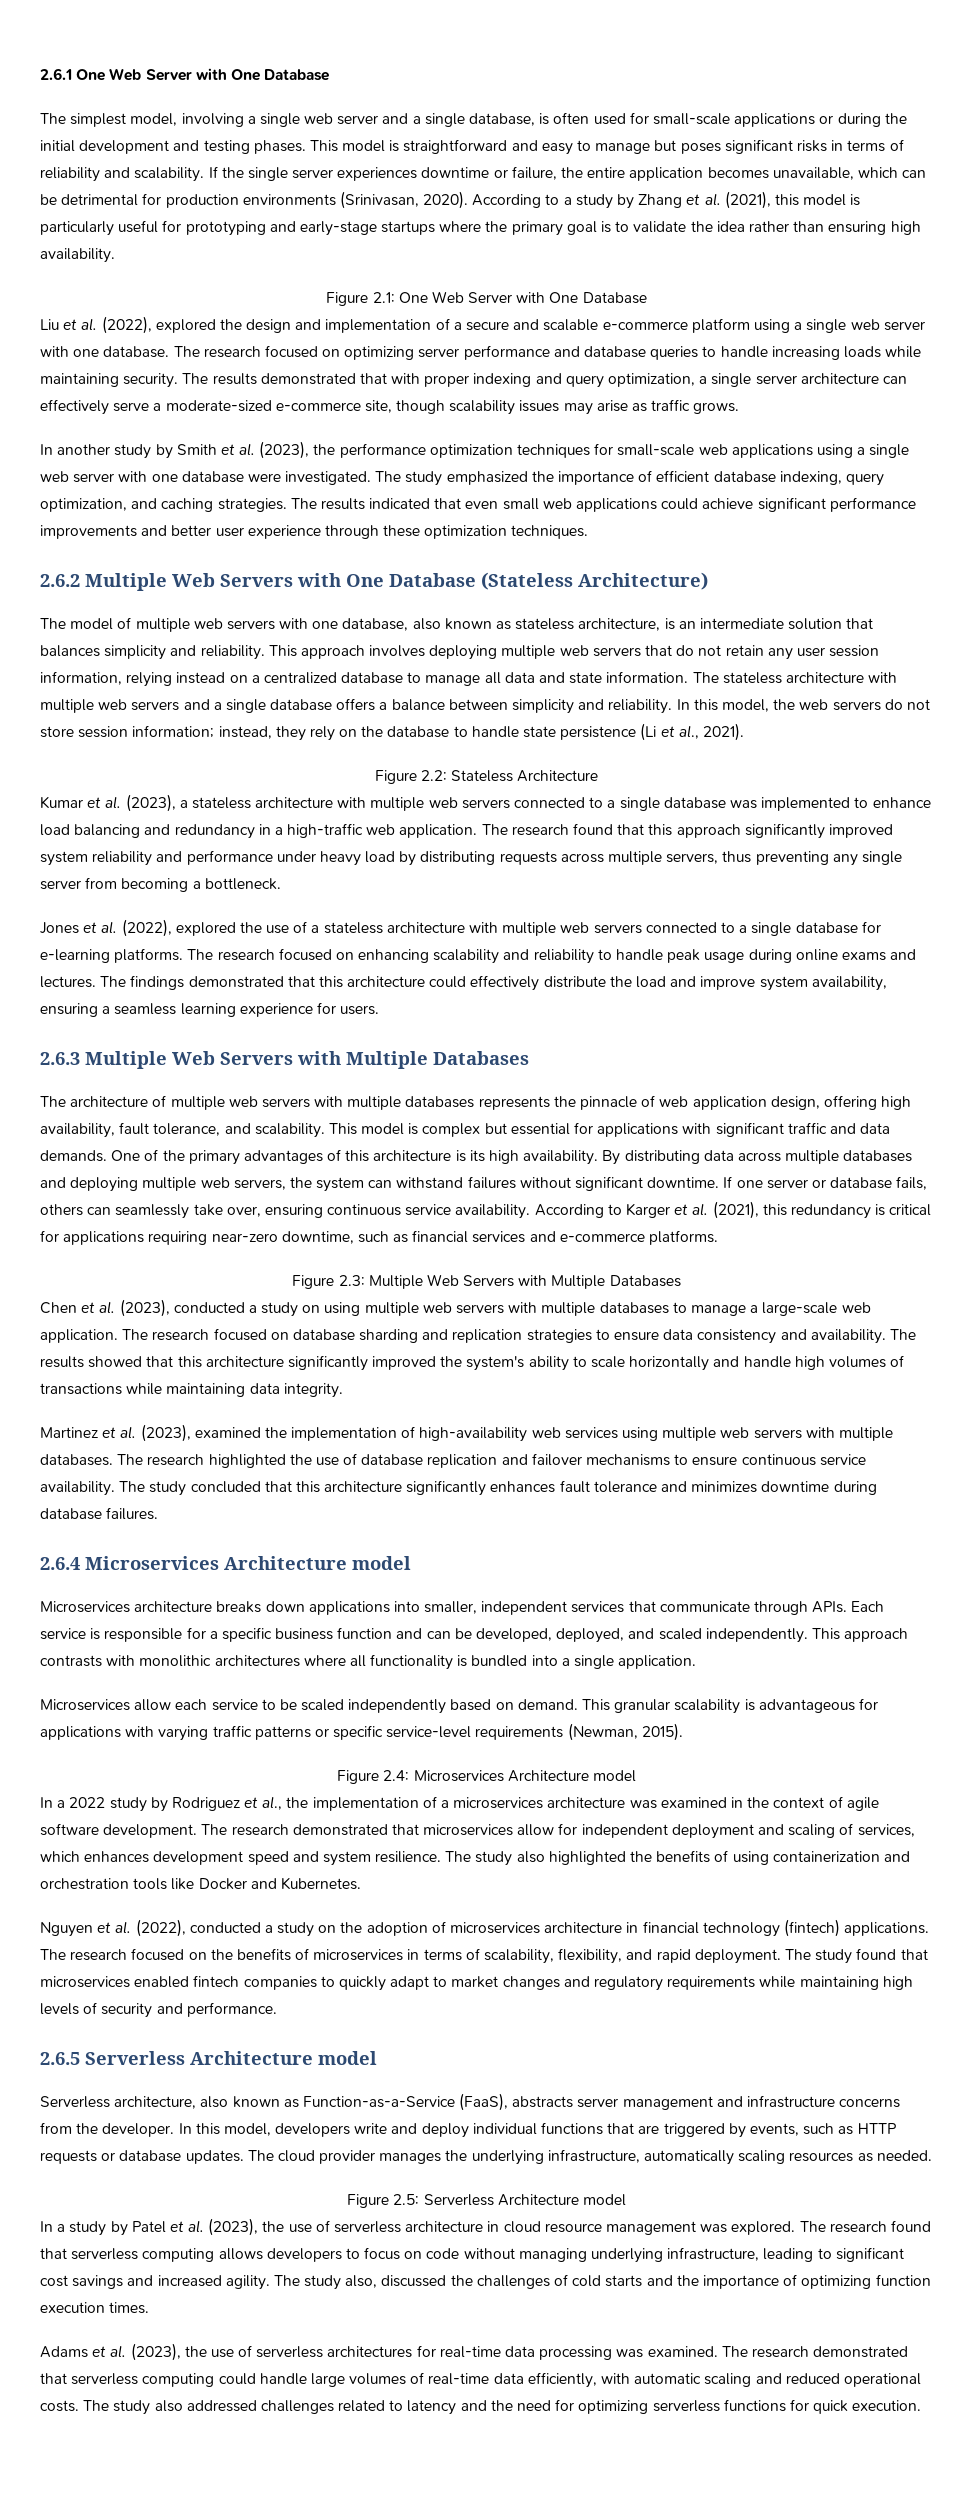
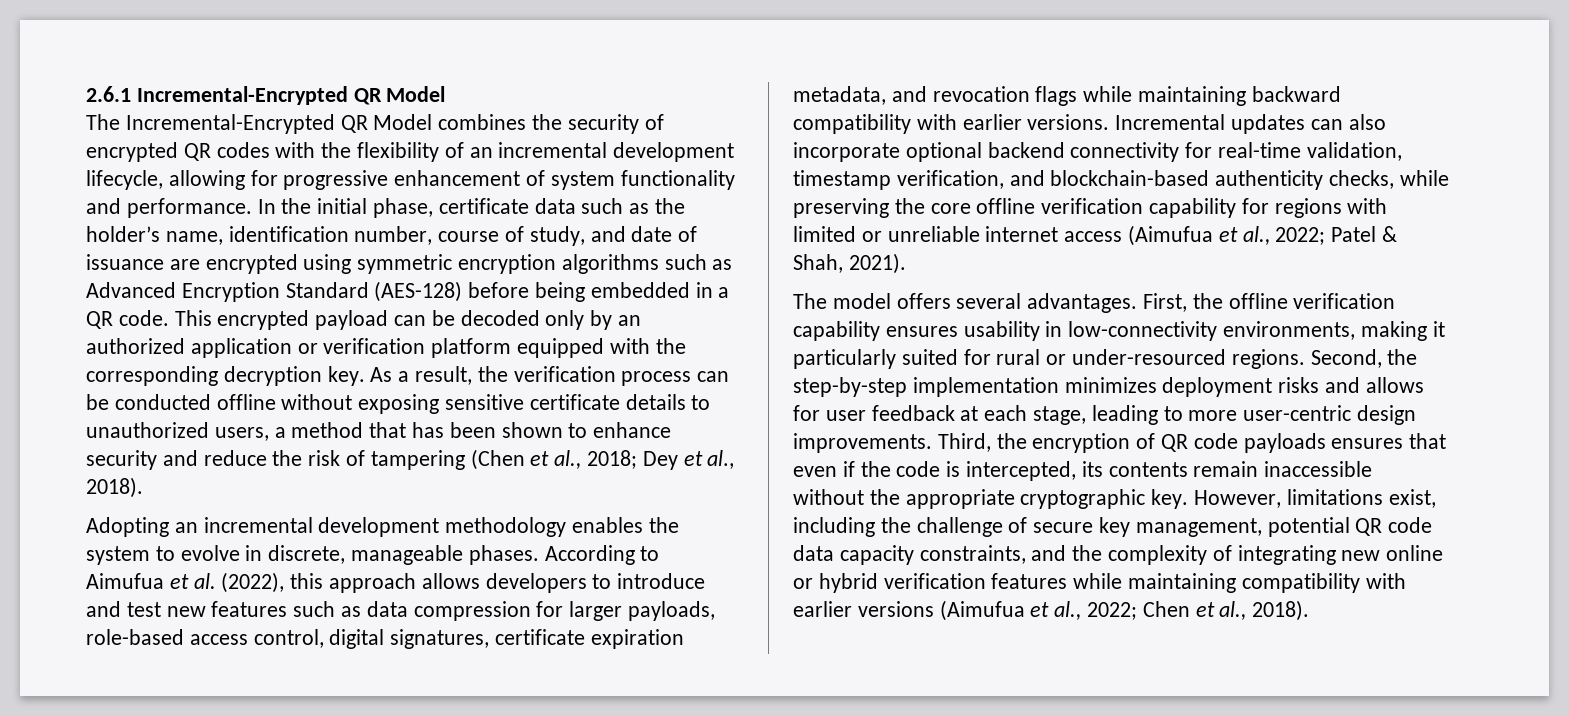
- 2.6.1 One Web Server with One Database
- The simplest model, involving a single web server and a single database, is often used for small-scale applications or during the initial development and testing phases. This model is straightforward and easy to manage but poses significant risks in terms of reliability and scalability. If the single server experiences downtime or failure, the entire application becomes unavailable, which can be detrimental for production environments (Srinivasan, 2020). According to a study by Zhang et al. (2021), this model is particularly useful for prototyping and early-stage startups where the primary goal is to validate the idea rather than ensuring high availability.
- Figure 2.1: One Web Server with One Database
- Liu et al. (2022), explored the design and implementation of a secure and scalable e-commerce platform using a single web server with one database. The research focused on optimizing server performance and database queries to handle increasing loads while maintaining security. The results demonstrated that with proper indexing and query optimization, a single server architecture can effectively serve a moderate-sized e-commerce site, though scalability issues may arise as traffic grows.
- In another study by Smith et al. (2023), the performance optimization techniques for small-scale web applications using a single web server with one database were investigated. The study emphasized the importance of efficient database indexing, query optimization, and caching strategies. The results indicated that even small web applications could achieve significant performance improvements and better user experience through these optimization techniques.
- 2.6.2 Multiple Web Servers with One Database (Stateless Architecture)
- The model of multiple web servers with one database, also known as stateless architecture, is an intermediate solution that balances simplicity and reliability. This approach involves deploying multiple web servers that do not retain any user session information, relying instead on a centralized database to manage all data and state information. The stateless architecture with multiple web servers and a single database offers a balance between simplicity and reliability. In this model, the web servers do not store session information; instead, they rely on the database to handle state persistence (Li et al., 2021).
- Figure 2.2: Stateless Architecture
- Kumar et al. (2023), a stateless architecture with multiple web servers connected to a single database was implemented to enhance load balancing and redundancy in a high-traffic web application. The research found that this approach significantly improved system reliability and performance under heavy load by distributing requests across multiple servers, thus preventing any single server from becoming a bottleneck.
- Jones et al. (2022), explored the use of a stateless architecture with multiple web servers connected to a single database for e-learning platforms. The research focused on enhancing scalability and reliability to handle peak usage during online exams and lectures. The findings demonstrated that this architecture could effectively distribute the load and improve system availability, ensuring a seamless learning experience for users.
- 2.6.3 Multiple Web Servers with Multiple Databases
- The architecture of multiple web servers with multiple databases represents the pinnacle of web application design, offering high availability, fault tolerance, and scalability. This model is complex but essential for applications with significant traffic and data demands. One of the primary advantages of this architecture is its high availability. By distributing data across multiple databases and deploying multiple web servers, the system can withstand failures without significant downtime. If one server or database fails, others can seamlessly take over, ensuring continuous service availability. According to Karger et al. (2021), this redundancy is critical for applications requiring near-zero downtime, such as financial services and e-commerce platforms.
- Figure 2.3: Multiple Web Servers with Multiple Databases
- Chen et al. (2023), conducted a study on using multiple web servers with multiple databases to manage a large-scale web application. The research focused on database sharding and replication strategies to ensure data consistency and availability. The results showed that this architecture significantly improved the system's ability to scale horizontally and handle high volumes of transactions while maintaining data integrity.
- Martinez et al. (2023), examined the implementation of high-availability web services using multiple web servers with multiple databases. The research highlighted the use of database replication and failover mechanisms to ensure continuous service availability. The study concluded that this architecture significantly enhances fault tolerance and minimizes downtime during database failures.
- 2.6.4 Microservices Architecture model
- Microservices architecture breaks down applications into smaller, independent services that communicate through APIs. Each service is responsible for a specific business function and can be developed, deployed, and scaled independently. This approach contrasts with monolithic architectures where all functionality is bundled into a single application.
- Microservices allow each service to be scaled independently based on demand. This granular scalability is advantageous for applications with varying traffic patterns or specific service-level requirements (Newman, 2015).
- Figure 2.4: Microservices Architecture model
- In a 2022 study by Rodriguez et al., the implementation of a microservices architecture was examined in the context of agile software development. The research demonstrated that microservices allow for independent deployment and scaling of services, which enhances development speed and system resilience. The study also highlighted the benefits of using containerization and orchestration tools like Docker and Kubernetes.
- Nguyen et al. (2022), conducted a study on the adoption of microservices architecture in financial technology (fintech) applications. The research focused on the benefits of microservices in terms of scalability, flexibility, and rapid deployment. The study found that microservices enabled fintech companies to quickly adapt to market changes and regulatory requirements while maintaining high levels of security and performance.
- 2.6.5 Serverless Architecture model
- Serverless architecture, also known as Function-as-a-Service (FaaS), abstracts server management and infrastructure concerns from the developer. In this model, developers write and deploy individual functions that are triggered by events, such as HTTP requests or database updates. The cloud provider manages the underlying infrastructure, automatically scaling resources as needed.
- Figure 2.5: Serverless Architecture model
- In a study by Patel et al. (2023), the use of serverless architecture in cloud resource management was explored. The research found that serverless computing allows developers to focus on code without managing underlying infrastructure, leading to significant cost savings and increased agility. The study also, discussed the challenges of cold starts and the importance of optimizing function execution times.
- Adams et al. (2023), the use of serverless architectures for real-time data processing was examined. The research demonstrated that serverless computing could handle large volumes of real-time data efficiently, with automatic scaling and reduced operational costs. The study also addressed challenges related to latency and the need for optimizing serverless functions for quick execution.
+ 2.6.1 Incremental-Encrypted QR Model
+ The Incremental-Encrypted QR Model combines the security of encrypted QR codes with the flexibility of an incremental development lifecycle, allowing for progressive enhancement of system functionality and performance. In the initial phase, certificate data such as the holder’s name, identification number, course of study, and date of issuance are encrypted using symmetric encryption algorithms such as Advanced Encryption Standard (AES-128) before being embedded in a QR code. This encrypted payload can be decoded only by an authorized application or verification platform equipped with the corresponding decryption key. As a result, the verification process can be conducted offline without exposing sensitive certificate details to unauthorized users, a method that has been shown to enhance security and reduce the risk of tampering (Chen et al., 2018; Dey et al., 2018).
+ Adopting an incremental development methodology enables the system to evolve in discrete, manageable phases. According to Aimufua et al. (2022), this approach allows developers to introduce and test new features such as data compression for larger payloads, role-based access control, digital signatures, certificate expiration metadata, and revocation flags while maintaining backward compatibility with earlier versions. Incremental updates can also incorporate optional backend connectivity for real-time validation, timestamp verification, and blockchain-based authenticity checks, while preserving the core offline verification capability for regions with limited or unreliable internet access (Aimufua et al., 2022; Patel & Shah, 2021).
+ The model offers several advantages. First, the offline verification capability ensures usability in low-connectivity environments, making it particularly suited for rural or under-resourced regions. Second, the step-by-step implementation minimizes deployment risks and allows for user feedback at each stage, leading to more user-centric design improvements. Third, the encryption of QR code payloads ensures that even if the code is intercepted, its contents remain inaccessible without the appropriate cryptographic key. However, limitations exist, including the challenge of secure key management, potential QR code data capacity constraints, and the complexity of integrating new online or hybrid verification features while maintaining compatibility with earlier versions (Aimufua et al., 2022; Chen et al., 2018).

